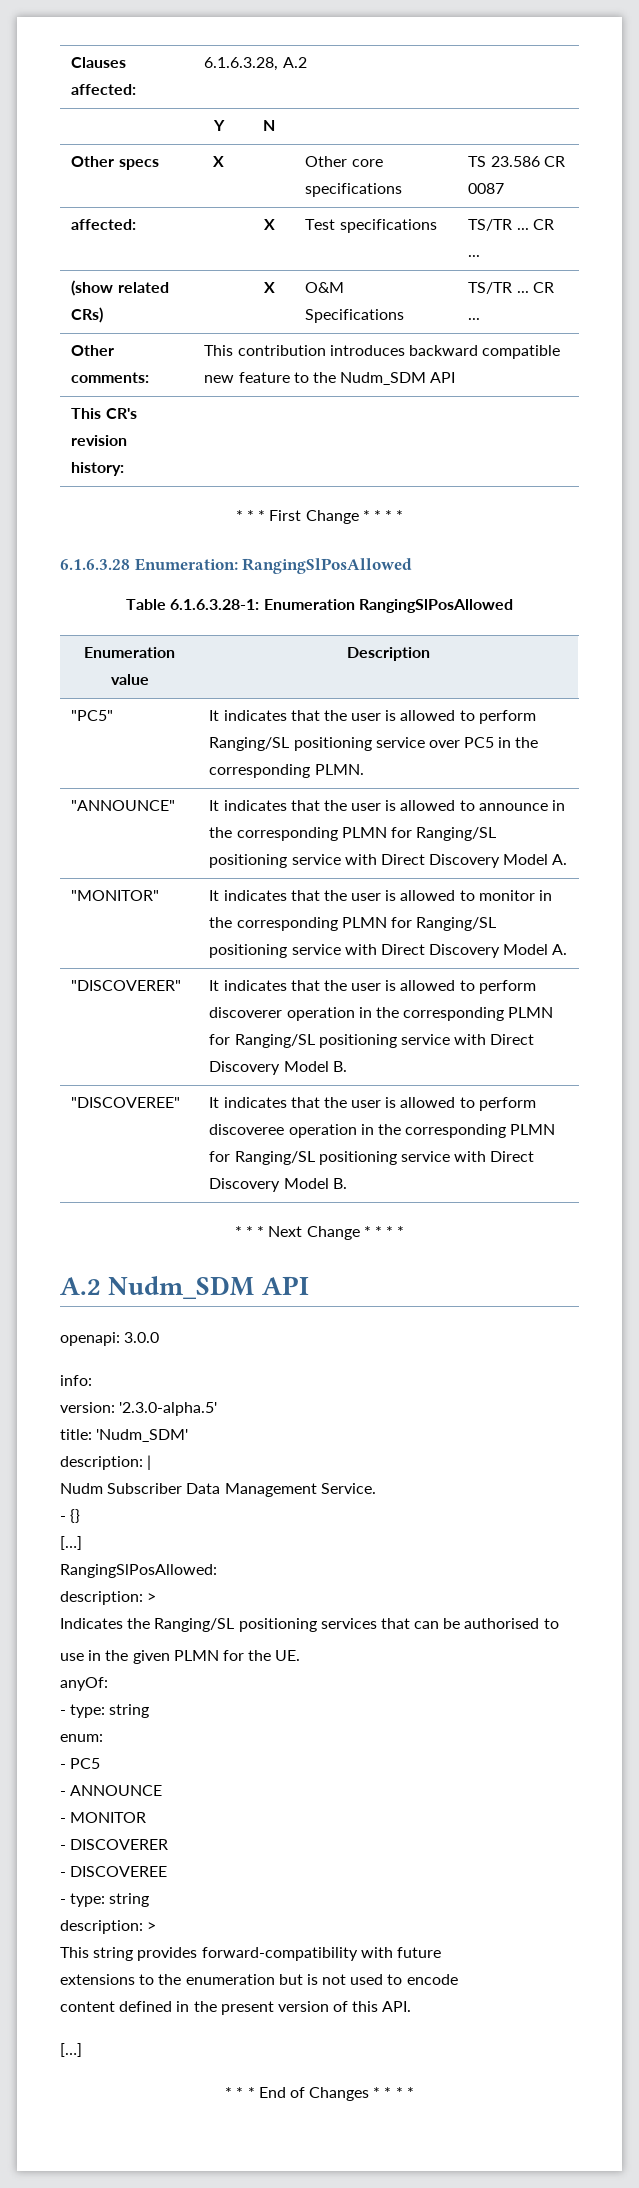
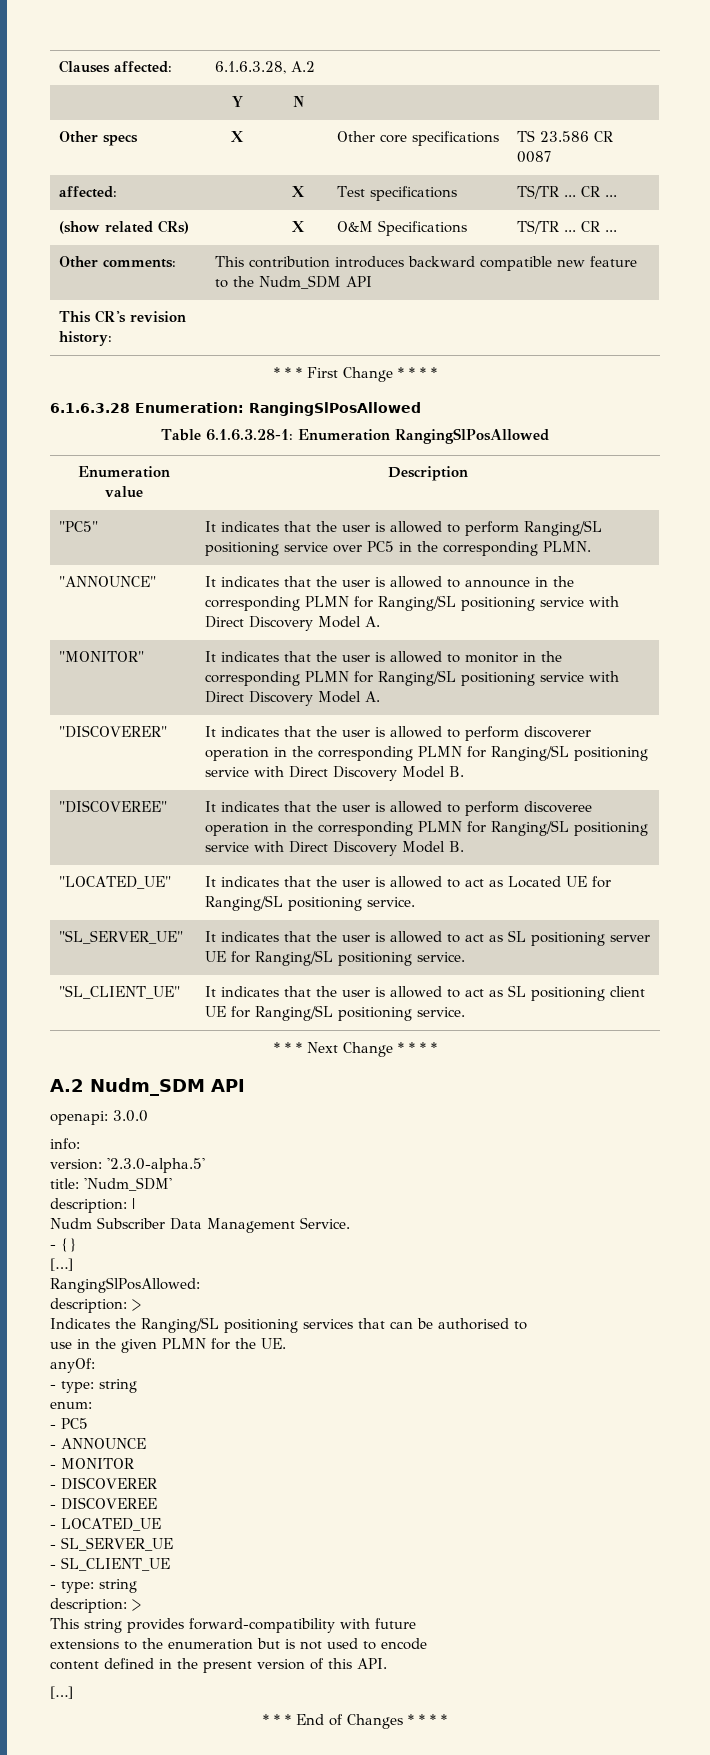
+ "LOCATED_UE" | It indicates that the user is allowed to act as Located UE for Ranging/SL positioning service.
+ "SL_SERVER_UE" | It indicates that the user is allowed to act as SL positioning server UE for Ranging/SL positioning service.
+ "SL_CLIENT_UE" | It indicates that the user is allowed to act as SL positioning client UE for Ranging/SL positioning service.
+ - LOCATED_UE
+ - SL_SERVER_UE
+ - SL_CLIENT_UE

